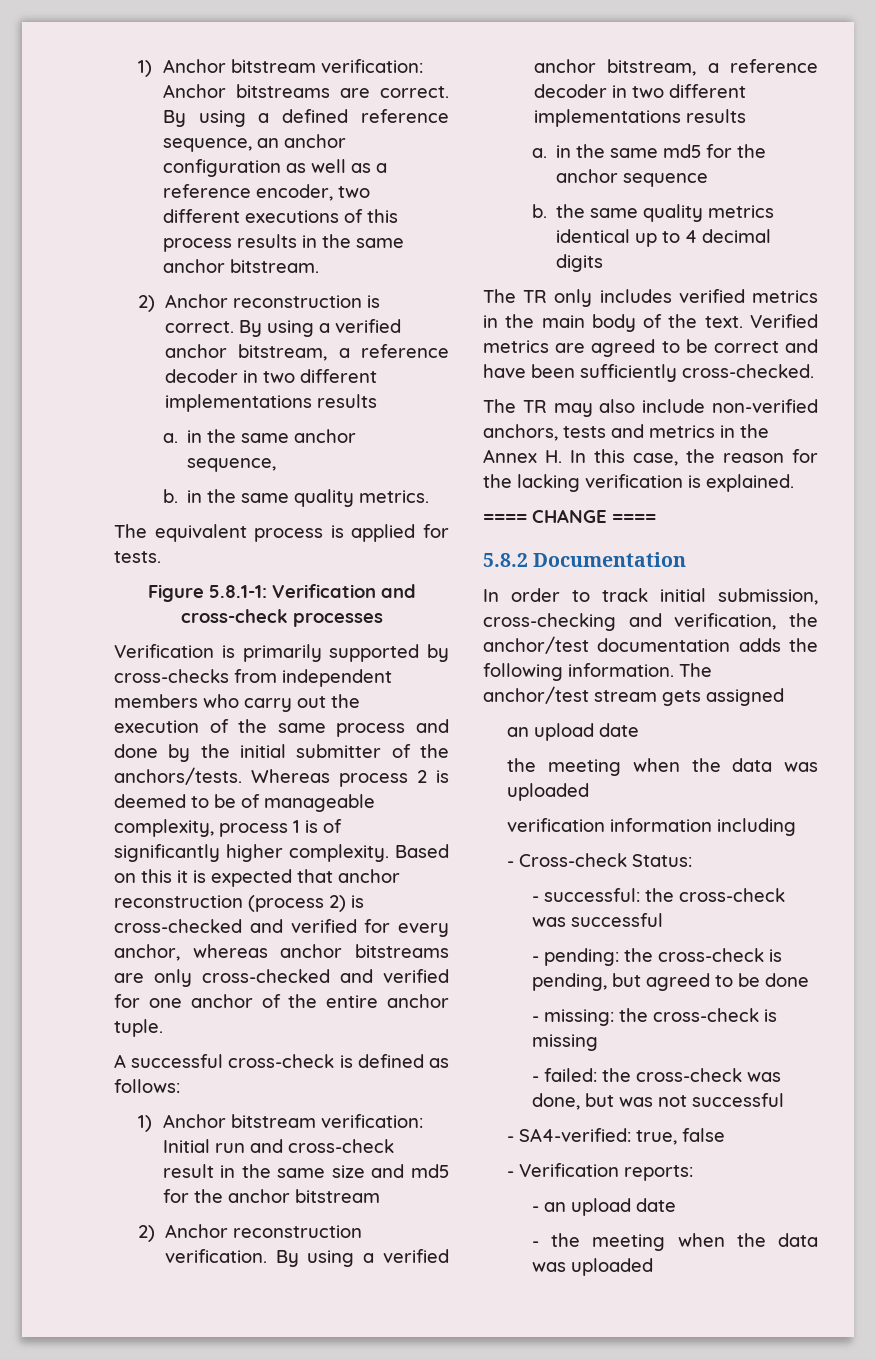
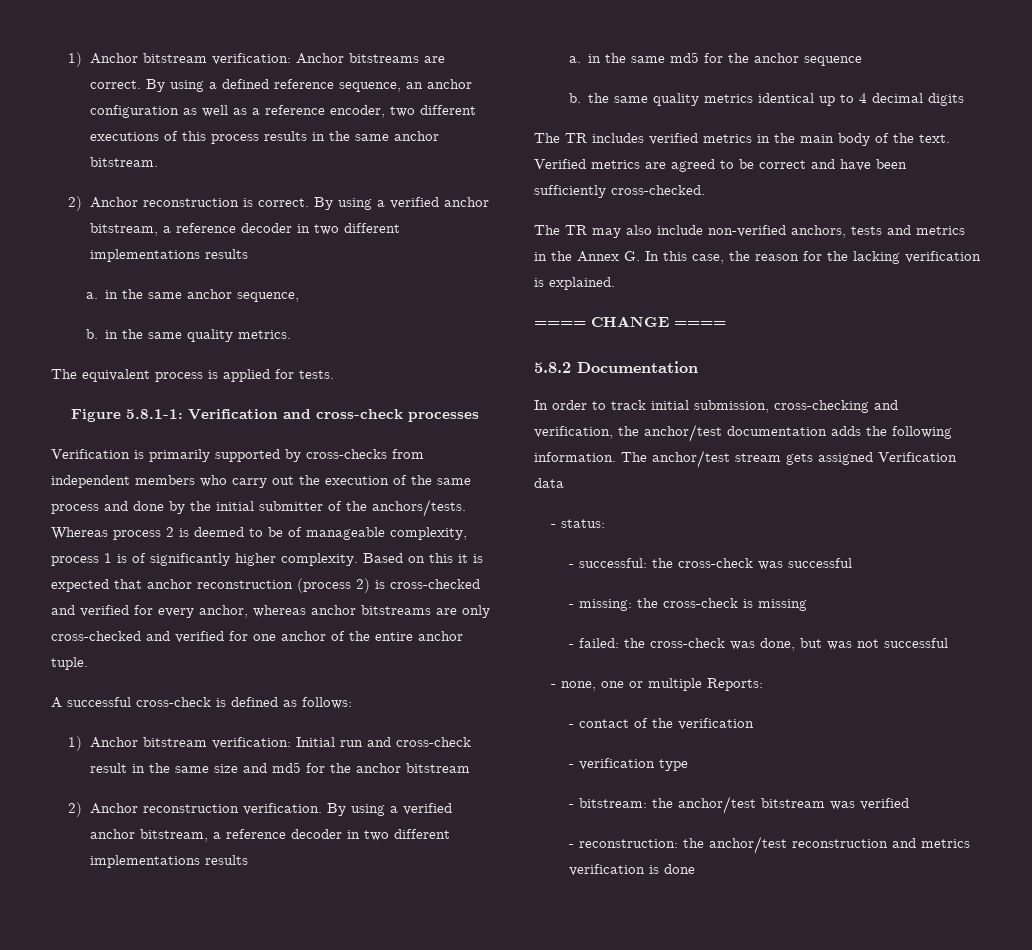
- The TR only includes verified metrics in the main body of the text.
+ The TR includes verified metrics in the main body of the text.
- The TR may also include non-verified anchors, tests and metrics in the Annex H. In this case, the reason for the lacking verification is explained.
+ The TR may also include non-verified anchors, tests and metrics in the Annex G. In this case, the reason for the lacking verification is explained.
- The anchor/test stream gets assigned
- an upload date
- the meeting when the data was uploaded
- verification information including
- - Cross-check Status:
+ The anchor/test stream gets assigned Verification data
+ - status:
- - pending: the cross-check is pending, but agreed to be done
- - SA4-verified: true, false
- - Verification reports:
- - an upload date
- - the meeting when the data was uploaded
+ - none, one or multiple Reports:
+ - contact of the verification
+ - verification type
+ - bitstream: the anchor/test bitstream was verified
+ - reconstruction: the anchor/test reconstruction and metrics verification is done

